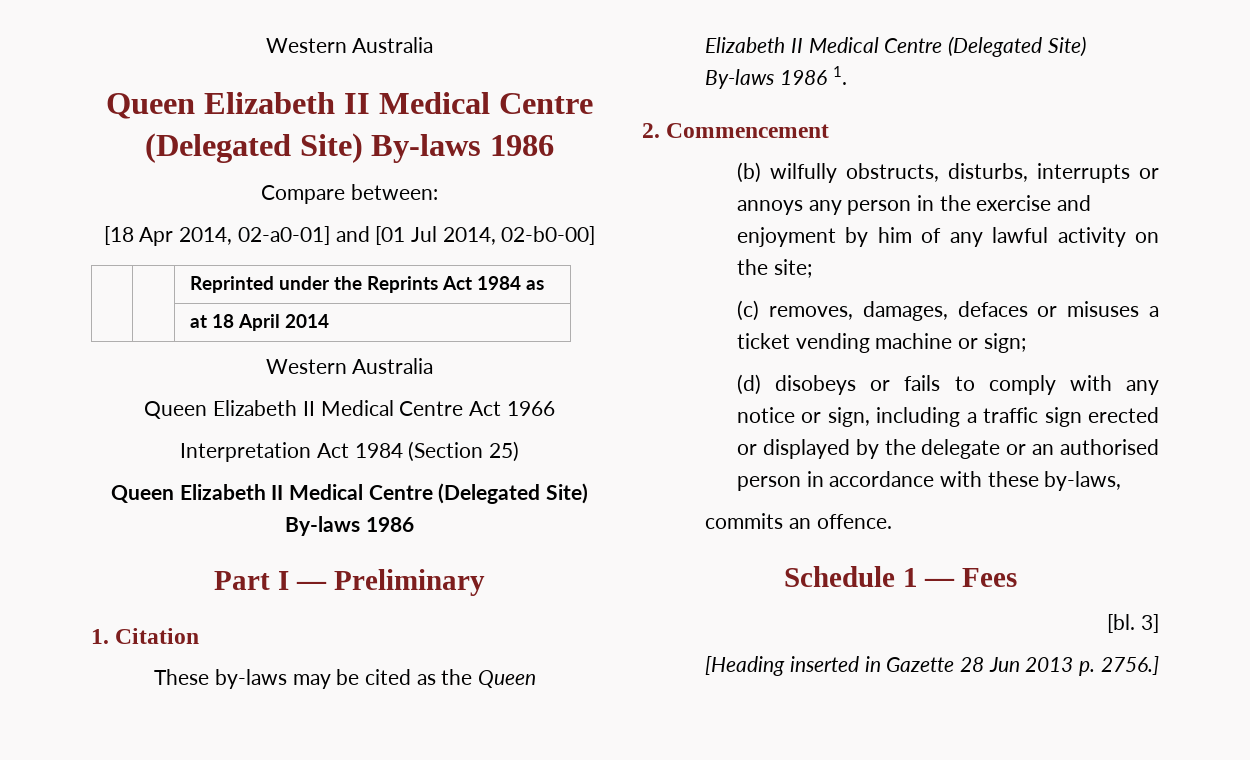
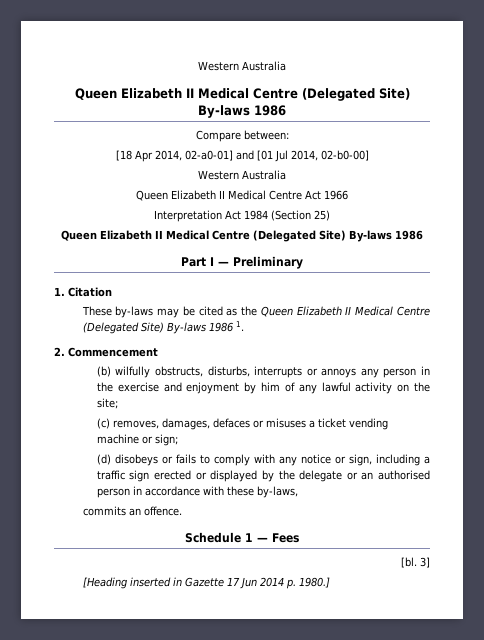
- | | Reprinted under the Reprints Act 1984 as
- | | at 18 April 2014
- [Heading inserted in Gazette 28 Jun 2013 p. 2756.]
+ [Heading inserted in Gazette 17 Jun 2014 p. 1980.]

